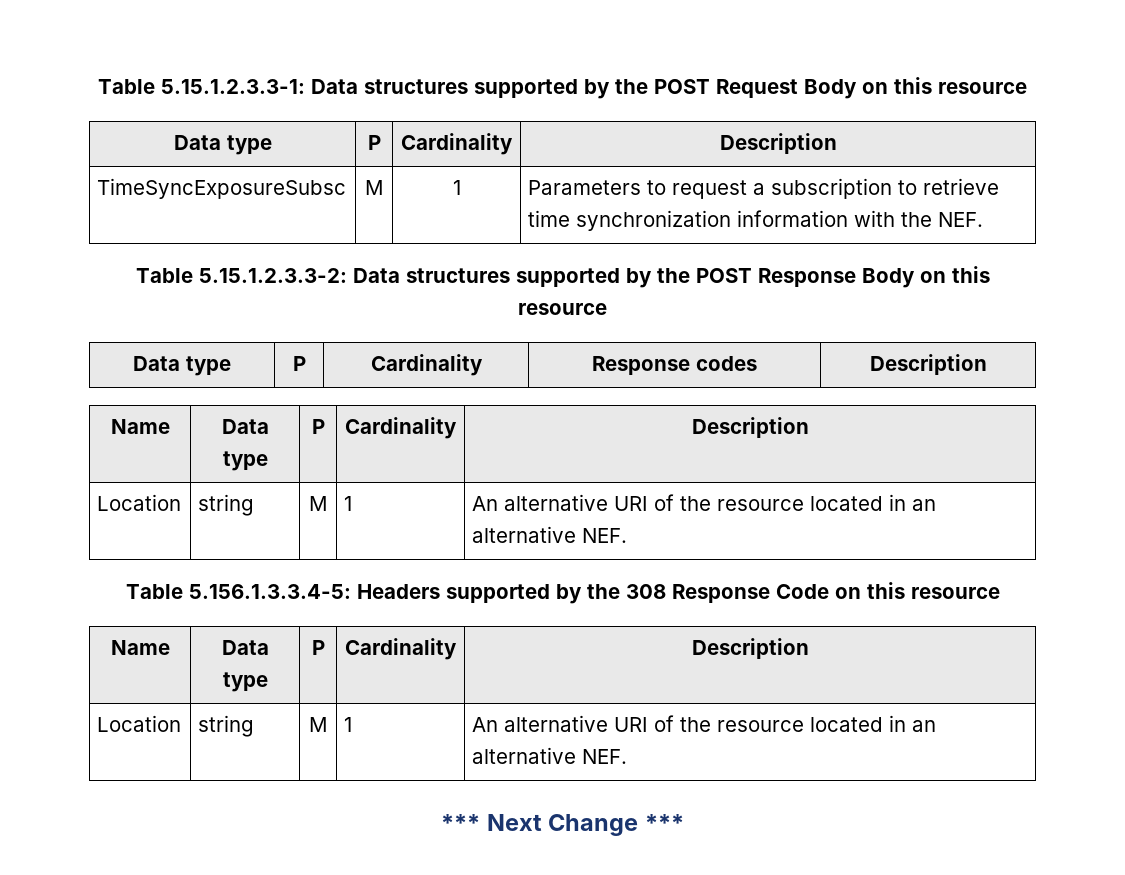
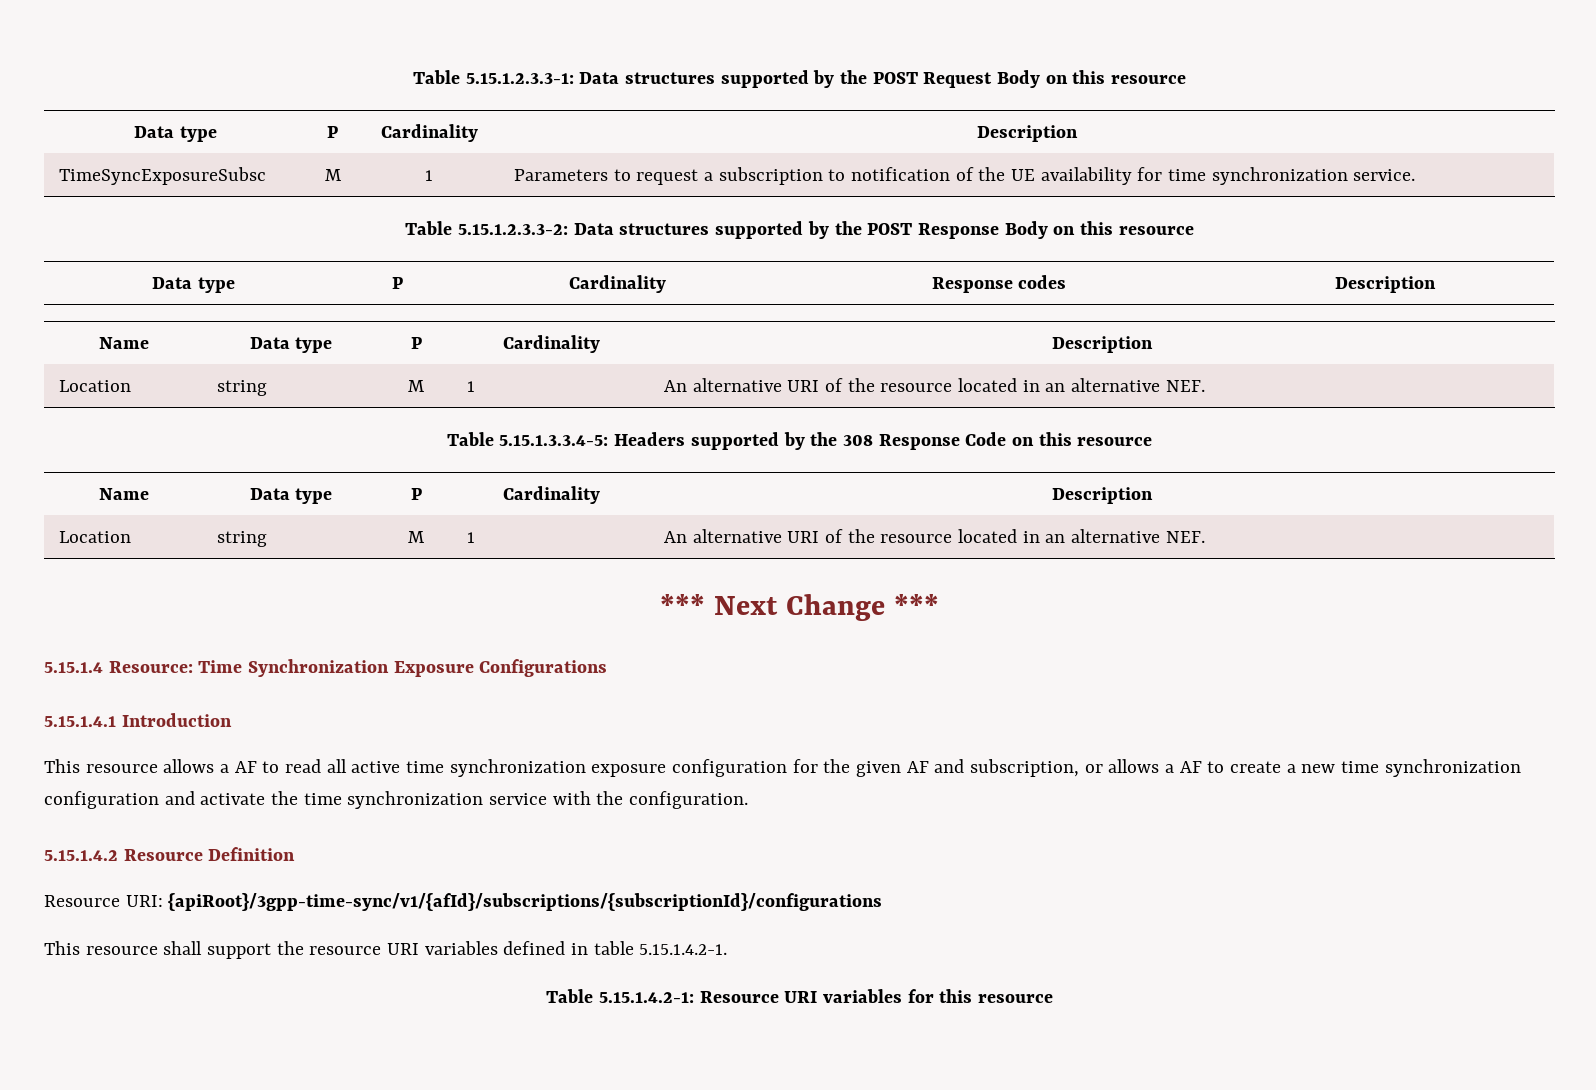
- TimeSyncExposureSubsc | M | 1 | Parameters to request a subscription to retrieve time synchronization information with the NEF.
+ TimeSyncExposureSubsc | M | 1 | Parameters to request a subscription to notification of the UE availability for time synchronization service.
- Table 5.156.1.3.3.4-5: Headers supported by the 308 Response Code on this resource
+ Table 5.15.1.3.3.4-5: Headers supported by the 308 Response Code on this resource
+ 5.15.1.4 Resource: Time Synchronization Exposure Configurations
+ 5.15.1.4.1 Introduction
+ This resource allows a AF to read all active time synchronization exposure configuration for the given AF and subscription, or allows a AF to create a new time synchronization configuration and activate the time synchronization service with the configuration.
+ 5.15.1.4.2 Resource Definition
+ Resource URI: {apiRoot}/3gpp-time-sync/v1/{afId}/subscriptions/{subscriptionId}/configurations
+ This resource shall support the resource URI variables defined in table 5.15.1.4.2-1.
+ Table 5.15.1.4.2-1: Resource URI variables for this resource

